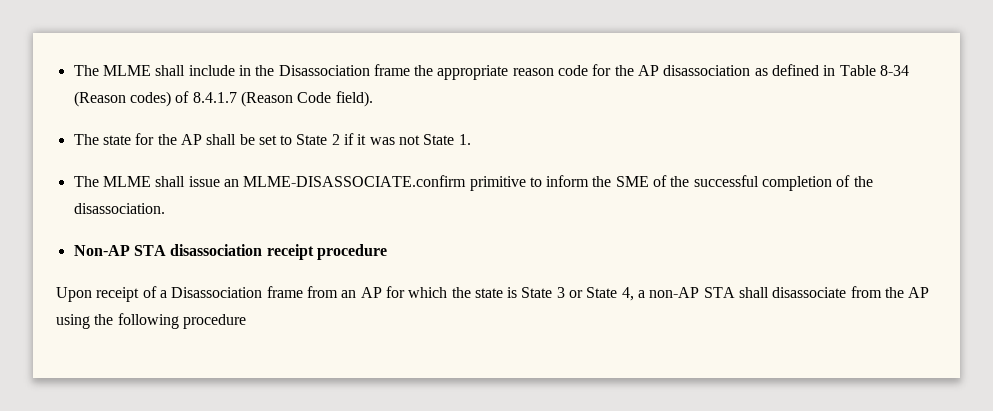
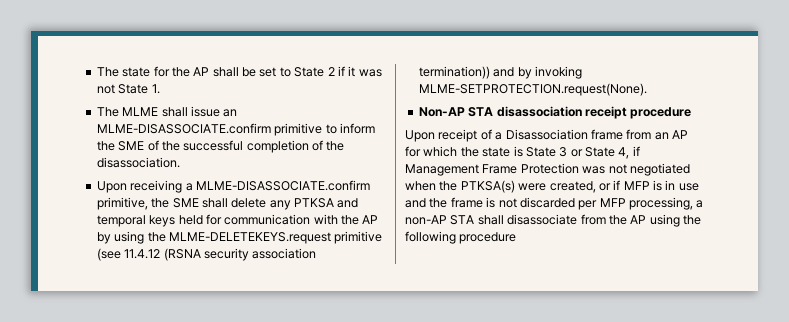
- The MLME shall include in the Disassociation frame the appropriate reason code for the AP disassociation as defined in Table 8-34 (Reason codes) of 8.4.1.7 (Reason Code field).
+ Upon receiving a MLME-DISASSOCIATE.confirm primitive, the SME shall delete any PTKSA and temporal keys held for communication with the AP by using the MLME-DELETEKEYS.request primitive (see 11.4.12 (RSNA security association termination)) and by invoking MLME-SETPROTECTION.request(None).
- Upon receipt of a Disassociation frame from an AP for which the state is State 3 or State 4, a non-AP STA shall disassociate from the AP using the following procedure
+ Upon receipt of a Disassociation frame from an AP for which the state is State 3 or State 4, if Management Frame Protection was not negotiated when the PTKSA(s) were created, or if MFP is in use and the frame is not discarded per MFP processing, a non-AP STA shall disassociate from the AP using the following procedure

